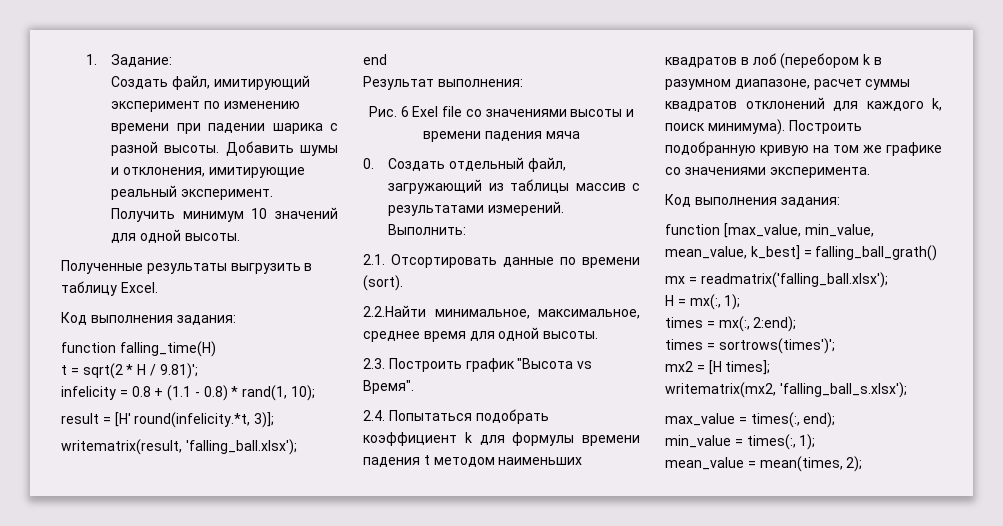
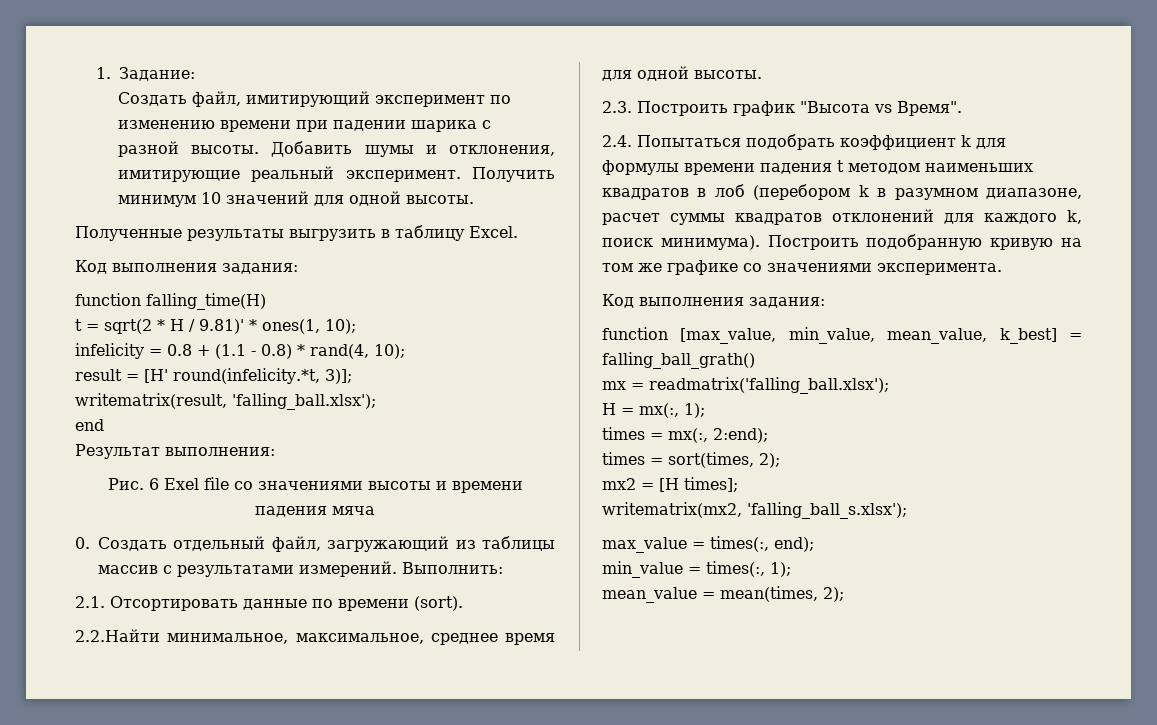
- t = sqrt(2 * H / 9.81)';
+ t = sqrt(2 * H / 9.81)' * ones(1, 10);
- infelicity = 0.8 + (1.1 - 0.8) * rand(1, 10);
+ infelicity = 0.8 + (1.1 - 0.8) * rand(4, 10);
- times = sortrows(times')';
+ times = sort(times, 2);

